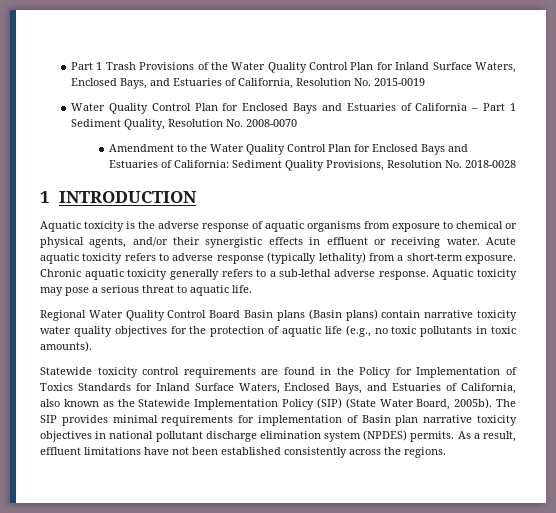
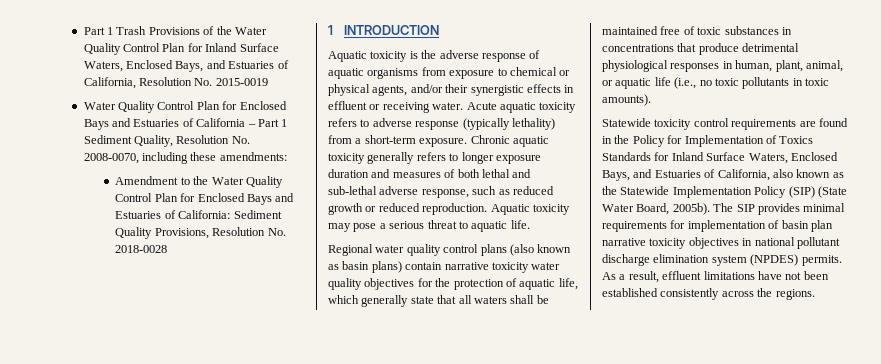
- Water Quality Control Plan for Enclosed Bays and Estuaries of California – Part 1 Sediment Quality, Resolution No. 2008-0070
+ Water Quality Control Plan for Enclosed Bays and Estuaries of California – Part 1 Sediment Quality, Resolution No. 2008-0070, including these amendments:
- Chronic aquatic toxicity generally refers to a sub-lethal adverse response.
+ Chronic aquatic toxicity generally refers to longer exposure duration and measures of both lethal and sub-lethal adverse response, such as reduced growth or reduced reproduction.
- Regional Water Quality Control Board Basin plans (Basin plans) contain narrative toxicity water quality objectives for the protection of aquatic life (e.g., no toxic pollutants in toxic amounts).
+ Regional water quality control plans (also known as basin plans) contain narrative toxicity water quality objectives for the protection of aquatic life, which generally state that all waters shall be maintained free of toxic substances in concentrations that produce detrimental physiological responses in human, plant, animal, or aquatic life (i.e., no toxic pollutants in toxic amounts).
- The SIP provides minimal requirements for implementation of Basin plan narrative toxicity objectives in national pollutant discharge elimination system (NPDES) permits.
+ The SIP provides minimal requirements for implementation of basin plan narrative toxicity objectives in national pollutant discharge elimination system (NPDES) permits.

